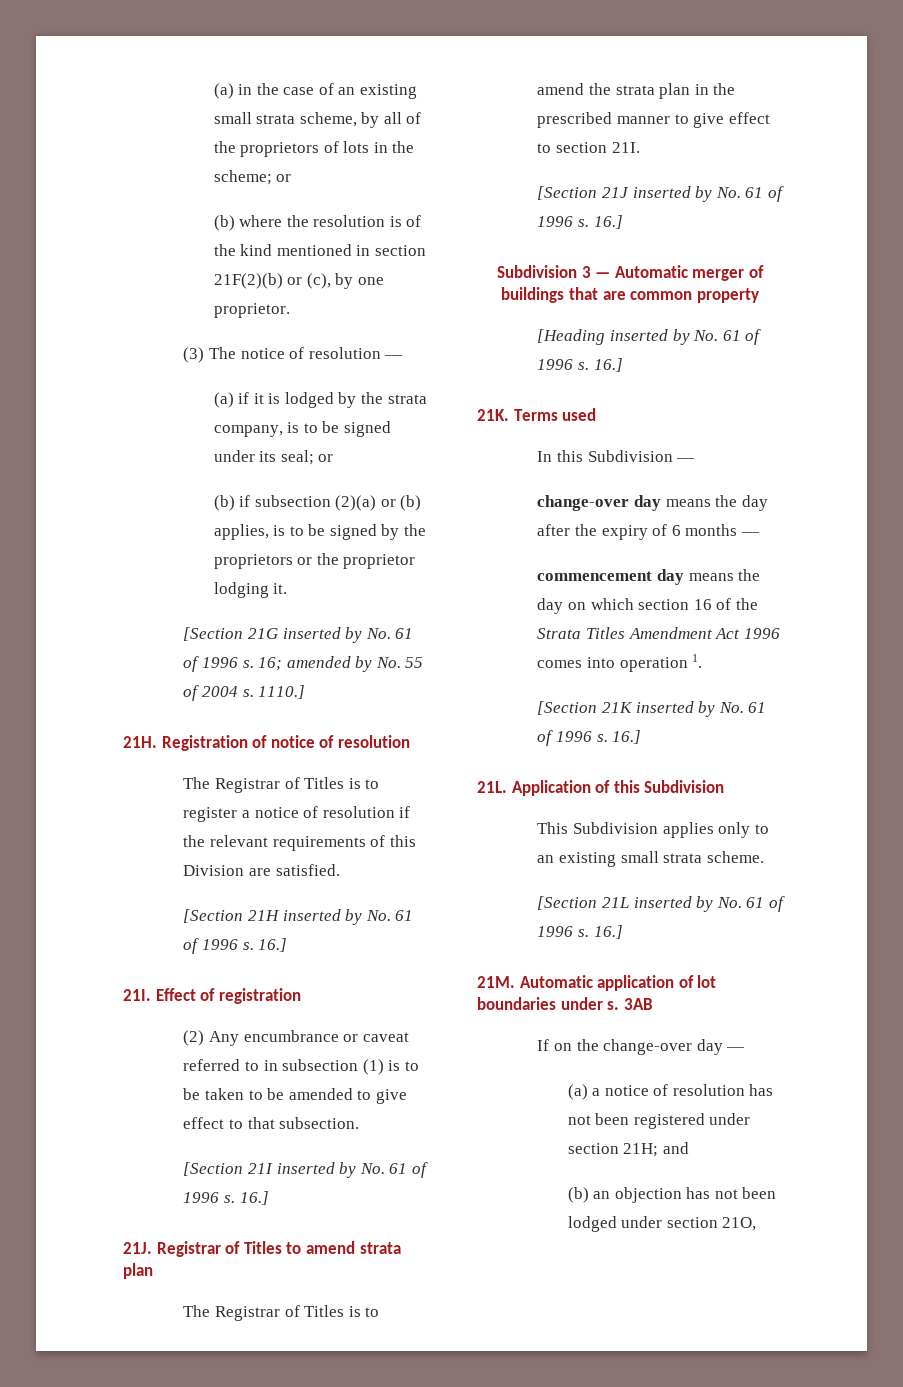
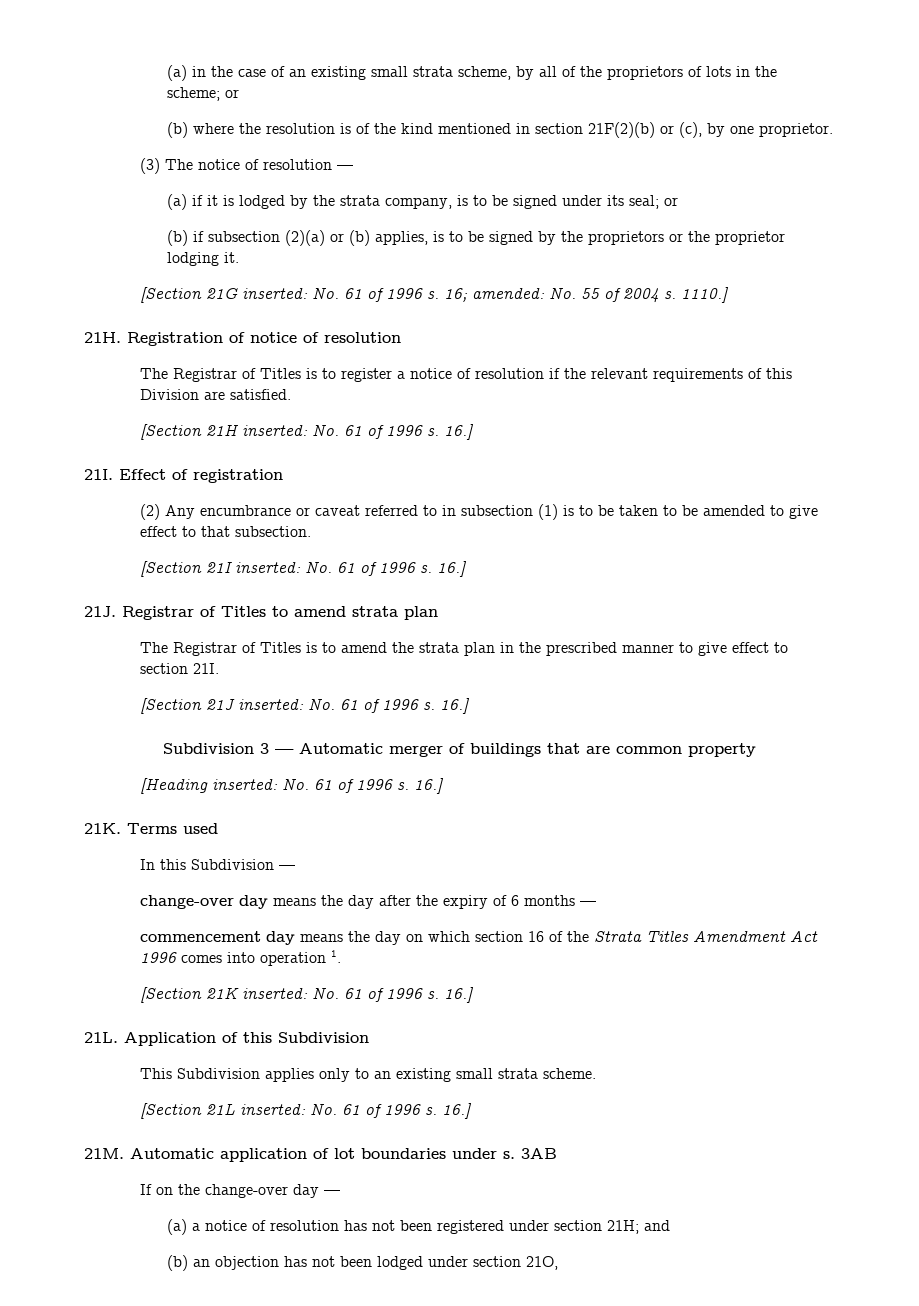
- [Section 21G inserted by No. 61 of 1996 s.
+ [Section 21G inserted: No. 61 of 1996 s.
- 16; amended by No. 55 of 2004 s.
+ 16; amended: No. 55 of 2004 s.
- [Section 21H inserted by No. 61 of 1996 s.
+ [Section 21H inserted: No. 61 of 1996 s.
- [Section 21I inserted by No. 61 of 1996 s.
+ [Section 21I inserted: No. 61 of 1996 s.
- [Section 21J inserted by No. 61 of 1996 s.
+ [Section 21J inserted: No. 61 of 1996 s.
- [Heading inserted by No. 61 of 1996 s.
+ [Heading inserted: No. 61 of 1996 s.
- [Section 21K inserted by No. 61 of 1996 s.
+ [Section 21K inserted: No. 61 of 1996 s.
- [Section 21L inserted by No. 61 of 1996 s.
+ [Section 21L inserted: No. 61 of 1996 s.

